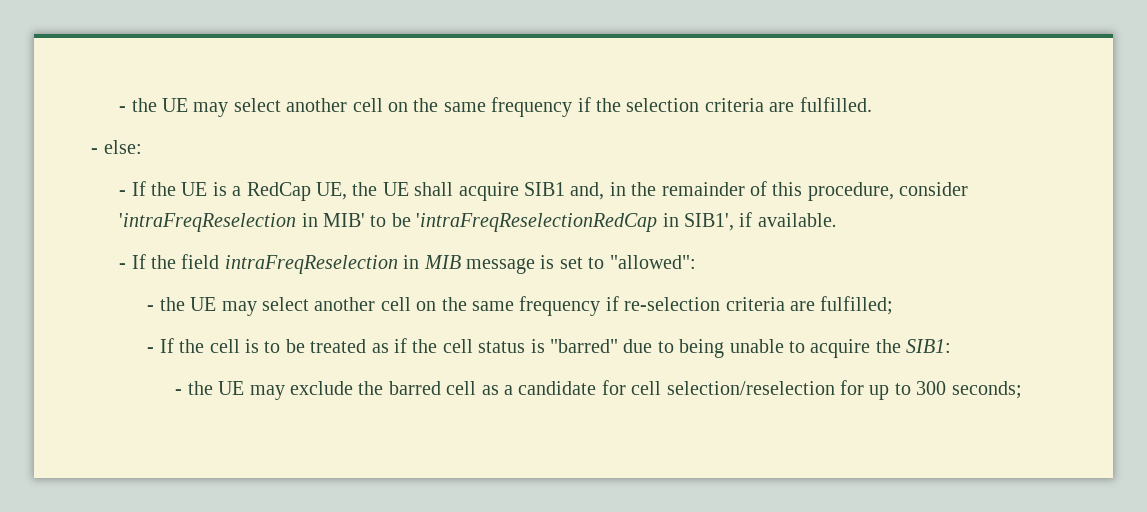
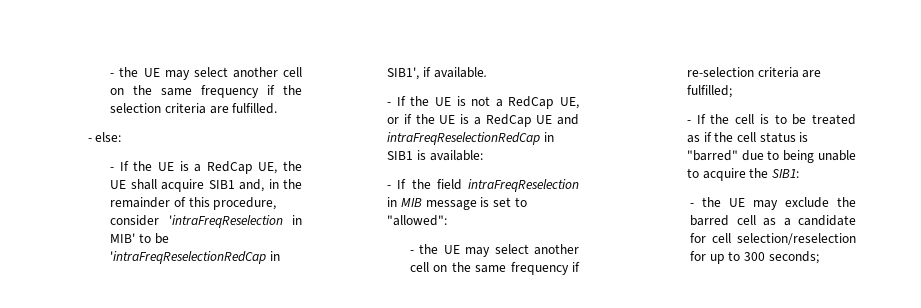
+ - If the UE is not a RedCap UE, or if the UE is a RedCap UE and intraFreqReselectionRedCap in SIB1 is available:

